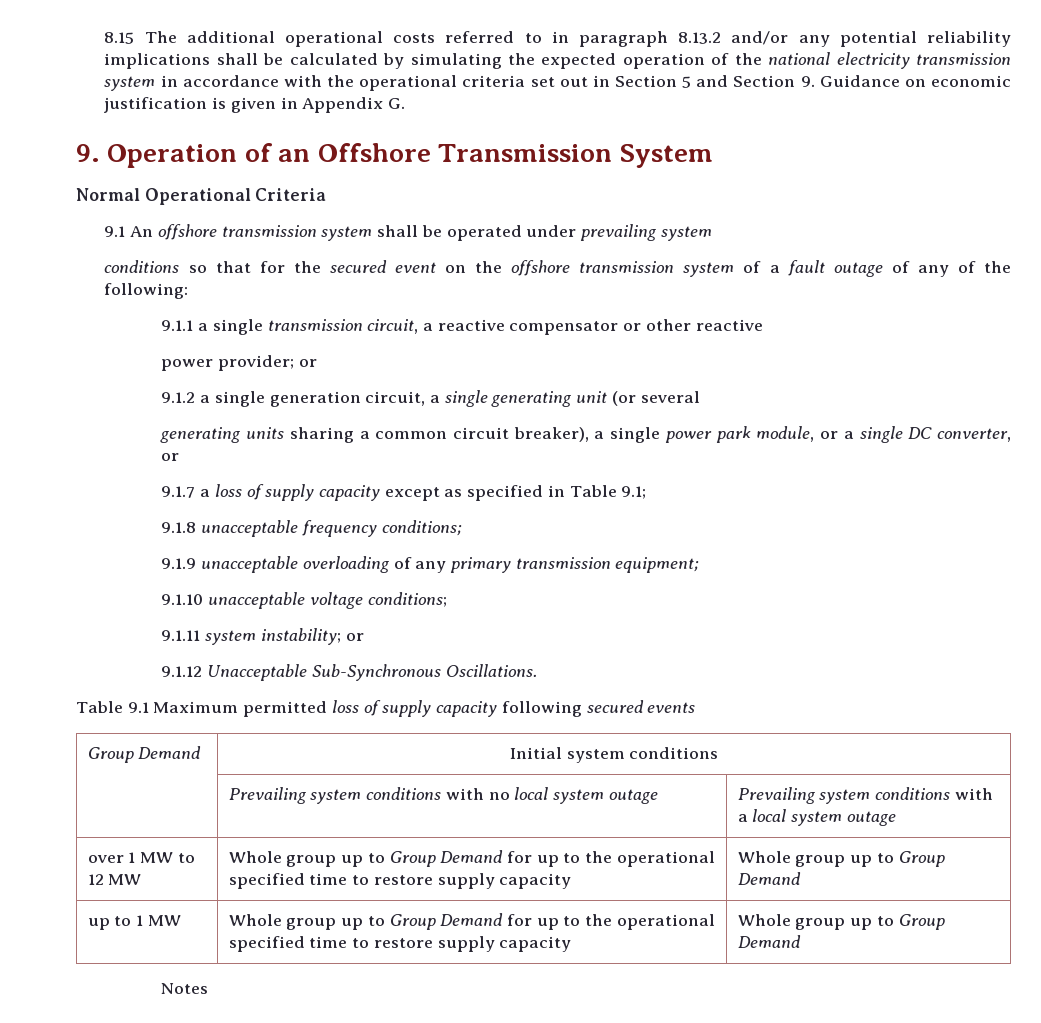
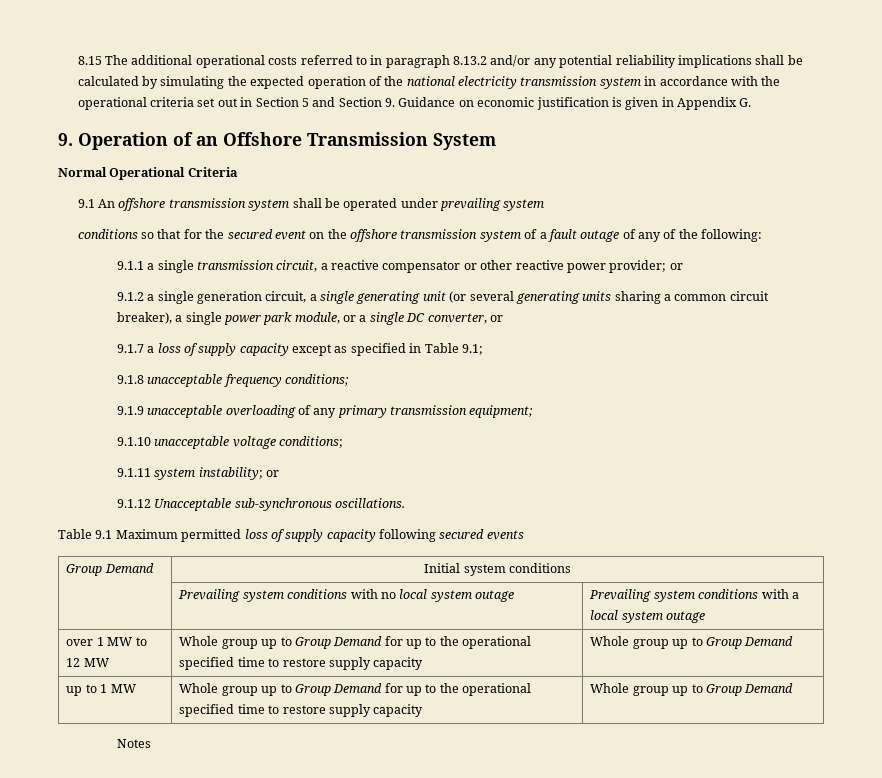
- 9.1.1 a single transmission circuit, a reactive compensator or other reactive
- power provider; or
+ 9.1.1 a single transmission circuit, a reactive compensator or other reactive power provider; or
- 9.1.2 a single generation circuit, a single generating unit (or several
- generating units sharing a common circuit breaker), a single power park module, or a single DC converter, or
+ 9.1.2 a single generation circuit, a single generating unit (or several generating units sharing a common circuit breaker), a single power park module, or a single DC converter, or
- 9.1.12 Unacceptable Sub-Synchronous Oscillations.
+ 9.1.12 Unacceptable sub-synchronous oscillations.

